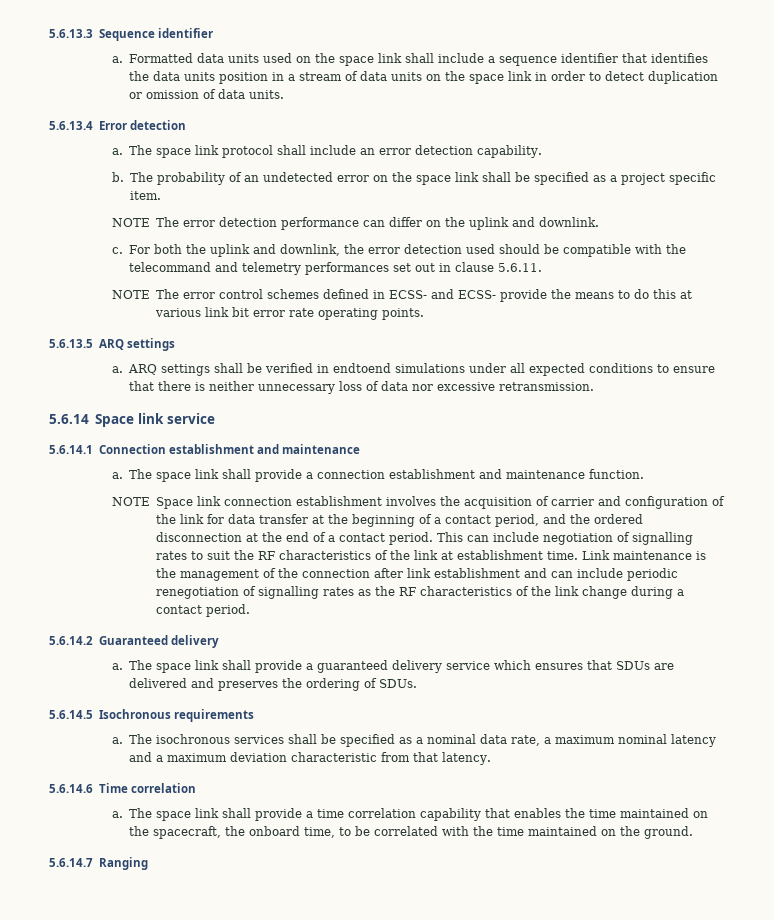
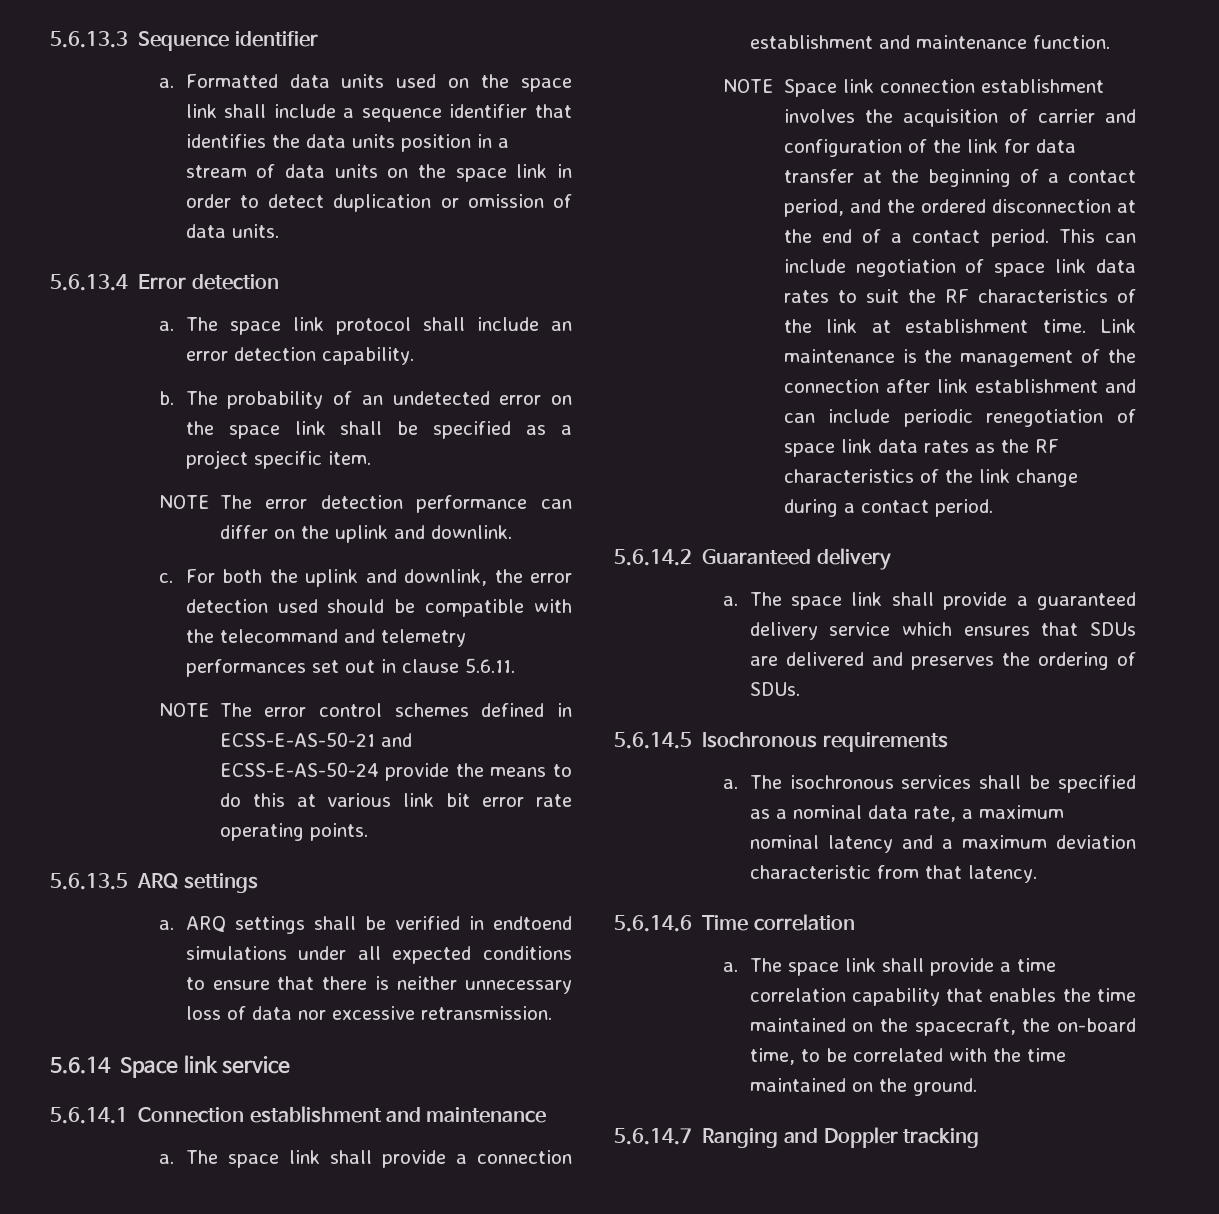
- NOTE The error control schemes defined in ECSS- and ECSS- provide the means to do this at various link bit error rate operating points.
+ NOTE The error control schemes defined in ECSS-E-AS-50-21 and ECSS-E-AS-50-24 provide the means to do this at various link bit error rate operating points.
- This can include negotiation of signalling rates to suit the RF characteristics of the link at establishment time.
+ This can include negotiation of space link data rates to suit the RF characteristics of the link at establishment time.
- Link maintenance is the management of the connection after link establishment and can include periodic renegotiation of signalling rates as the RF characteristics of the link change during a contact period.
+ Link maintenance is the management of the connection after link establishment and can include periodic renegotiation of space link data rates as the RF characteristics of the link change during a contact period.
- The space link shall provide a time correlation capability that enables the time maintained on the spacecraft, the onboard time, to be correlated with the time maintained on the ground.
+ The space link shall provide a time correlation capability that enables the time maintained on the spacecraft, the on-board time, to be correlated with the time maintained on the ground.
- 5.6.14.7 Ranging
+ 5.6.14.7 Ranging and Doppler tracking

